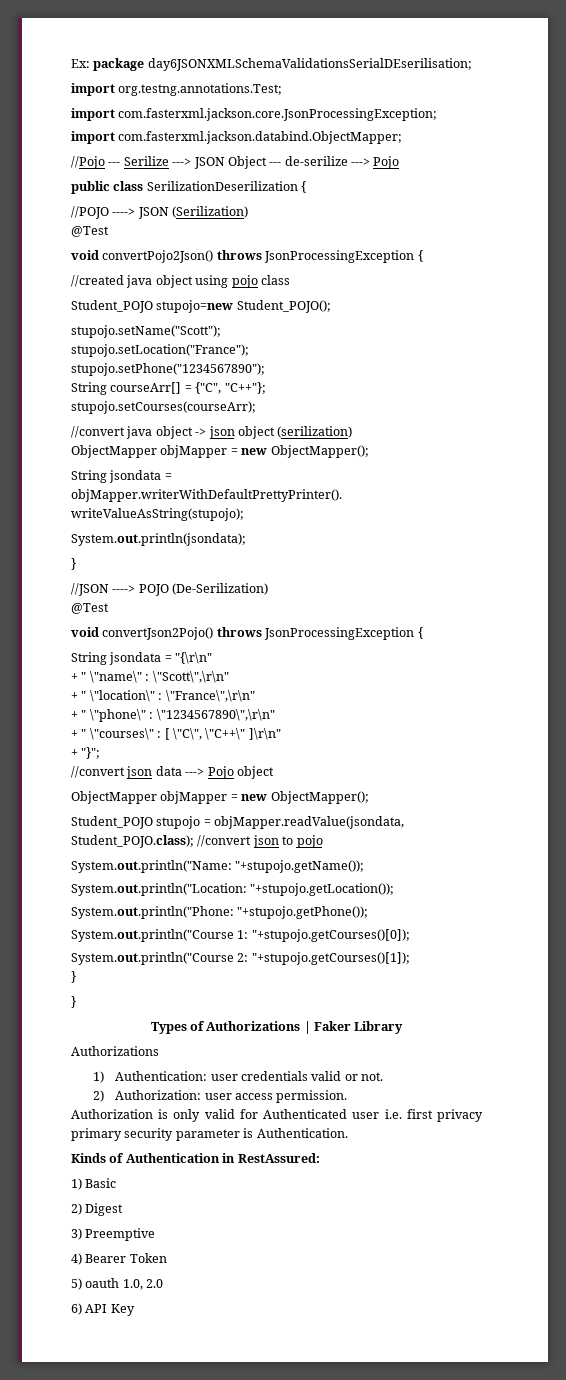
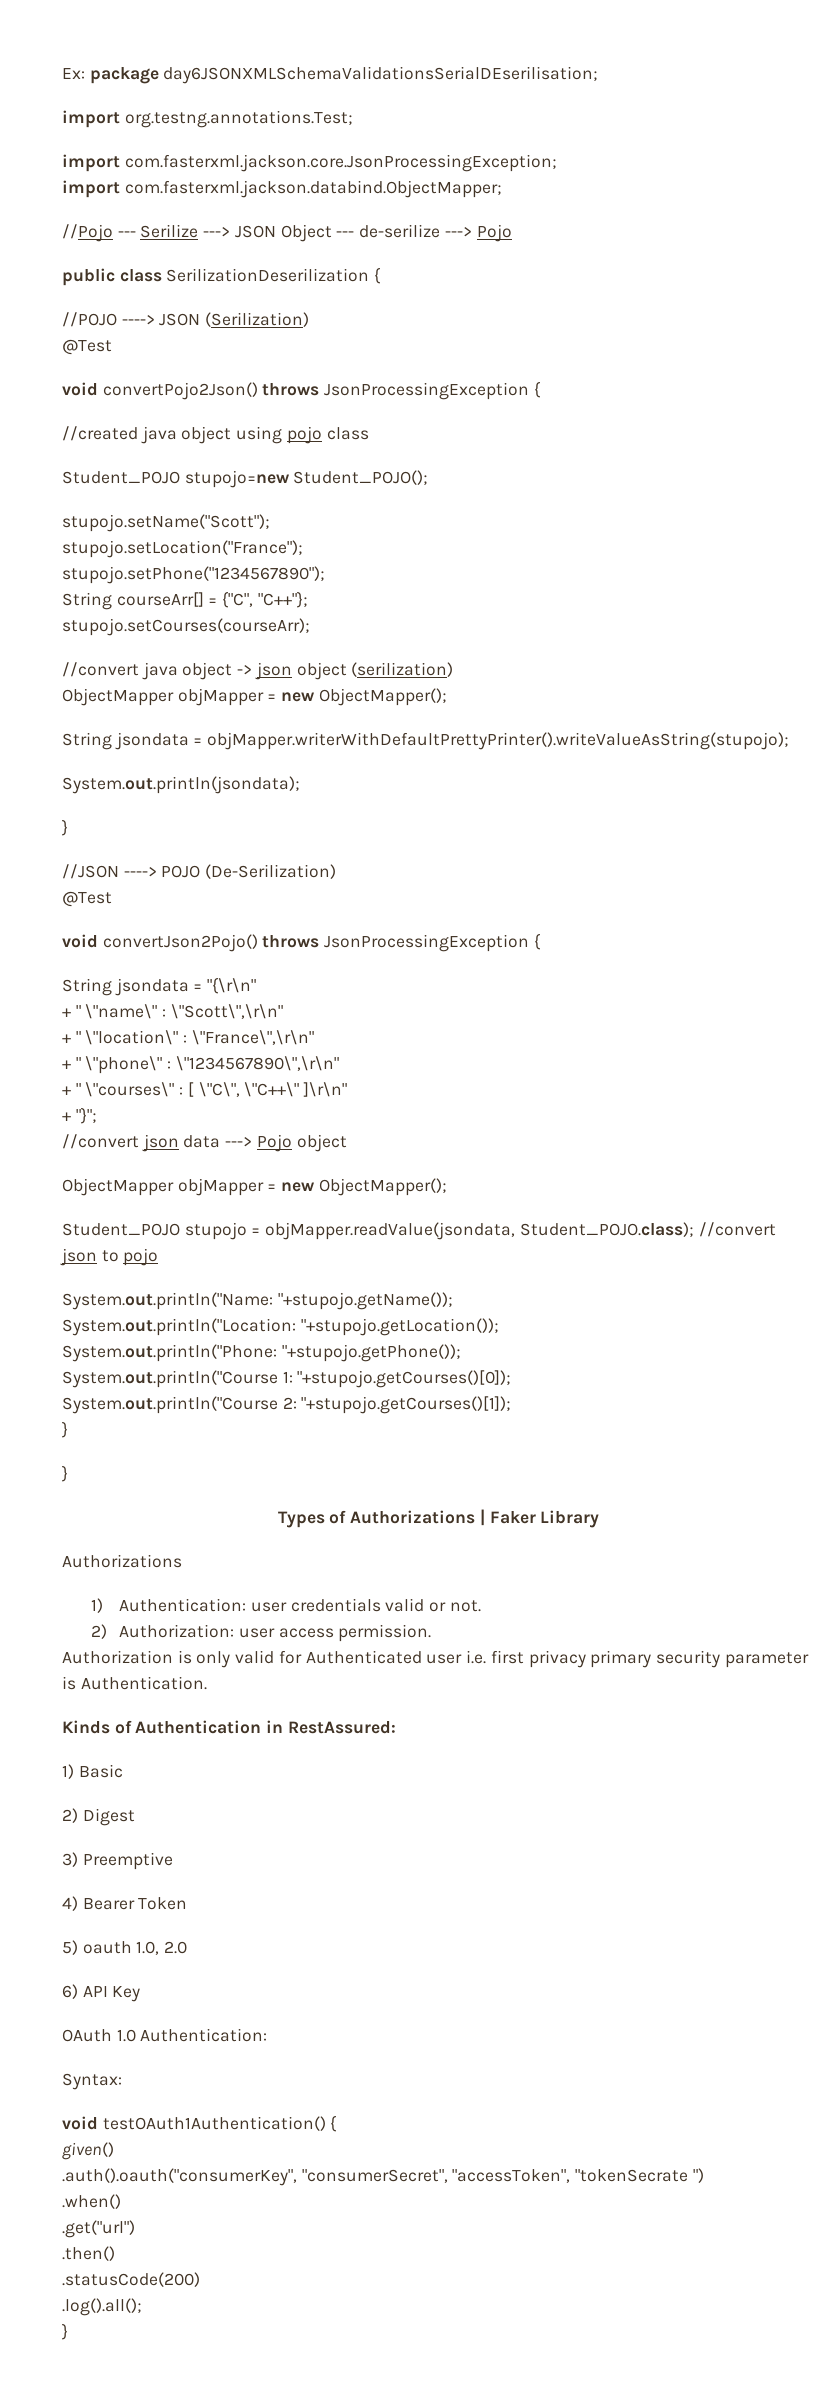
+ OAuth 1.0 Authentication:
+ Syntax:
+ void testOAuth1Authentication() {
+ given()
+ .auth().oauth("consumerKey", "consumerSecret", "accessToken", "tokenSecrate ")
+ .when()
+ .get("url")
+ .then()
+ .statusCode(200)
+ .log().all();
+ }

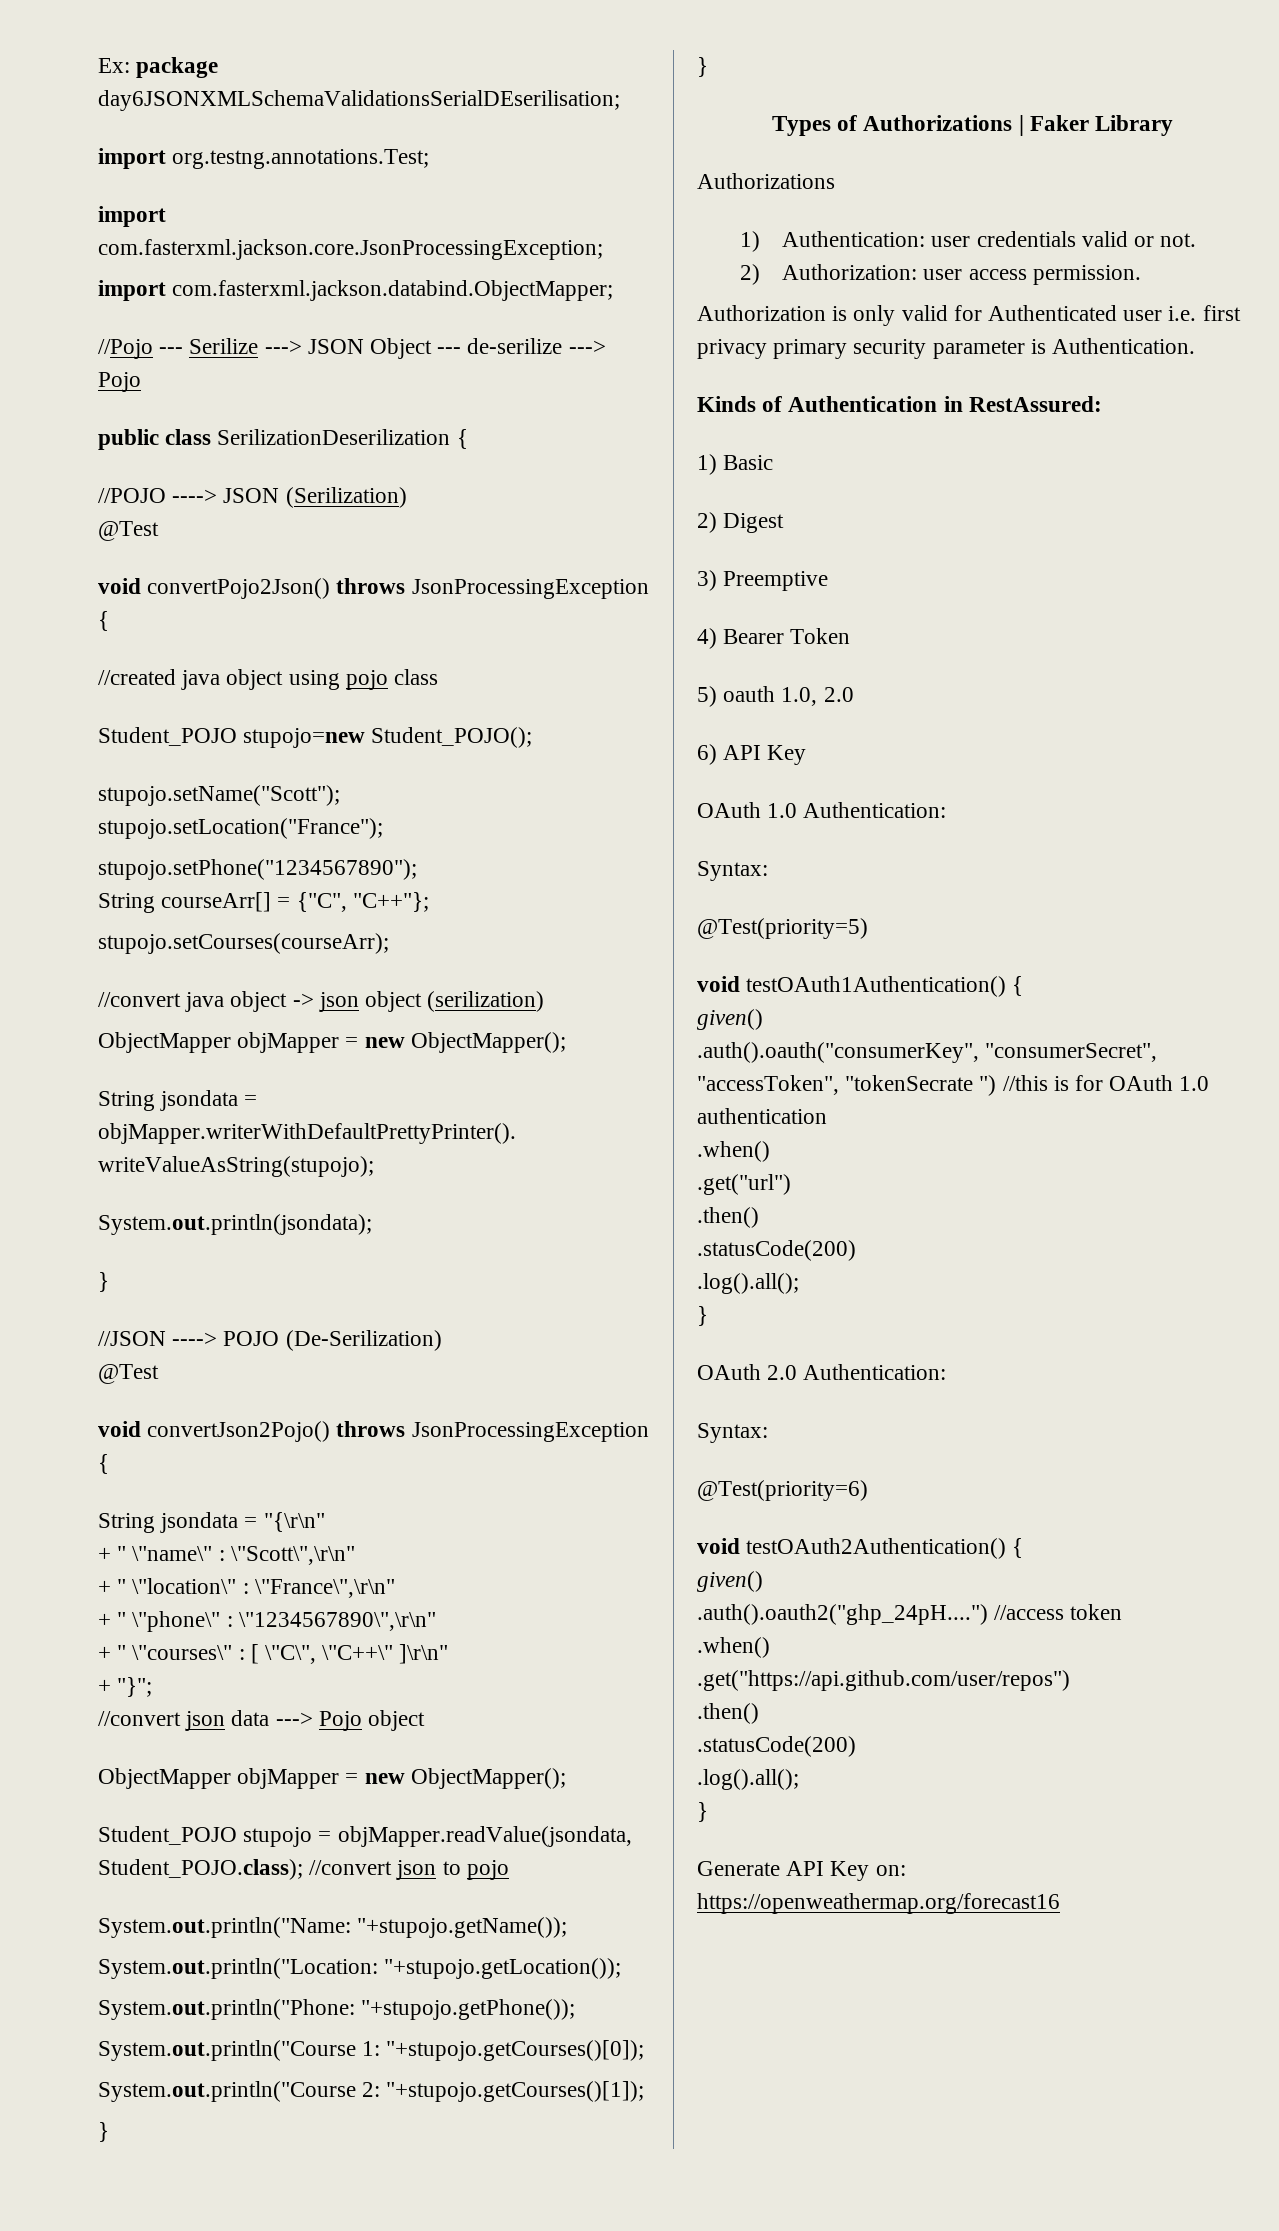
+ @Test(priority=5)
- .auth().oauth("consumerKey", "consumerSecret", "accessToken", "tokenSecrate ")
+ .auth().oauth("consumerKey", "consumerSecret", "accessToken", "tokenSecrate ") //this is for OAuth 1.0 authentication
+ OAuth 2.0 Authentication:
+ Syntax:
+ @Test(priority=6)
+ void testOAuth2Authentication() {
+ given()
+ .auth().oauth2("ghp_24pH....") //access token
+ .when()
+ .get("https://api.github.com/user/repos")
+ .then()
+ .statusCode(200)
+ .log().all();
+ }
+ Generate API Key on: https://openweathermap.org/forecast16

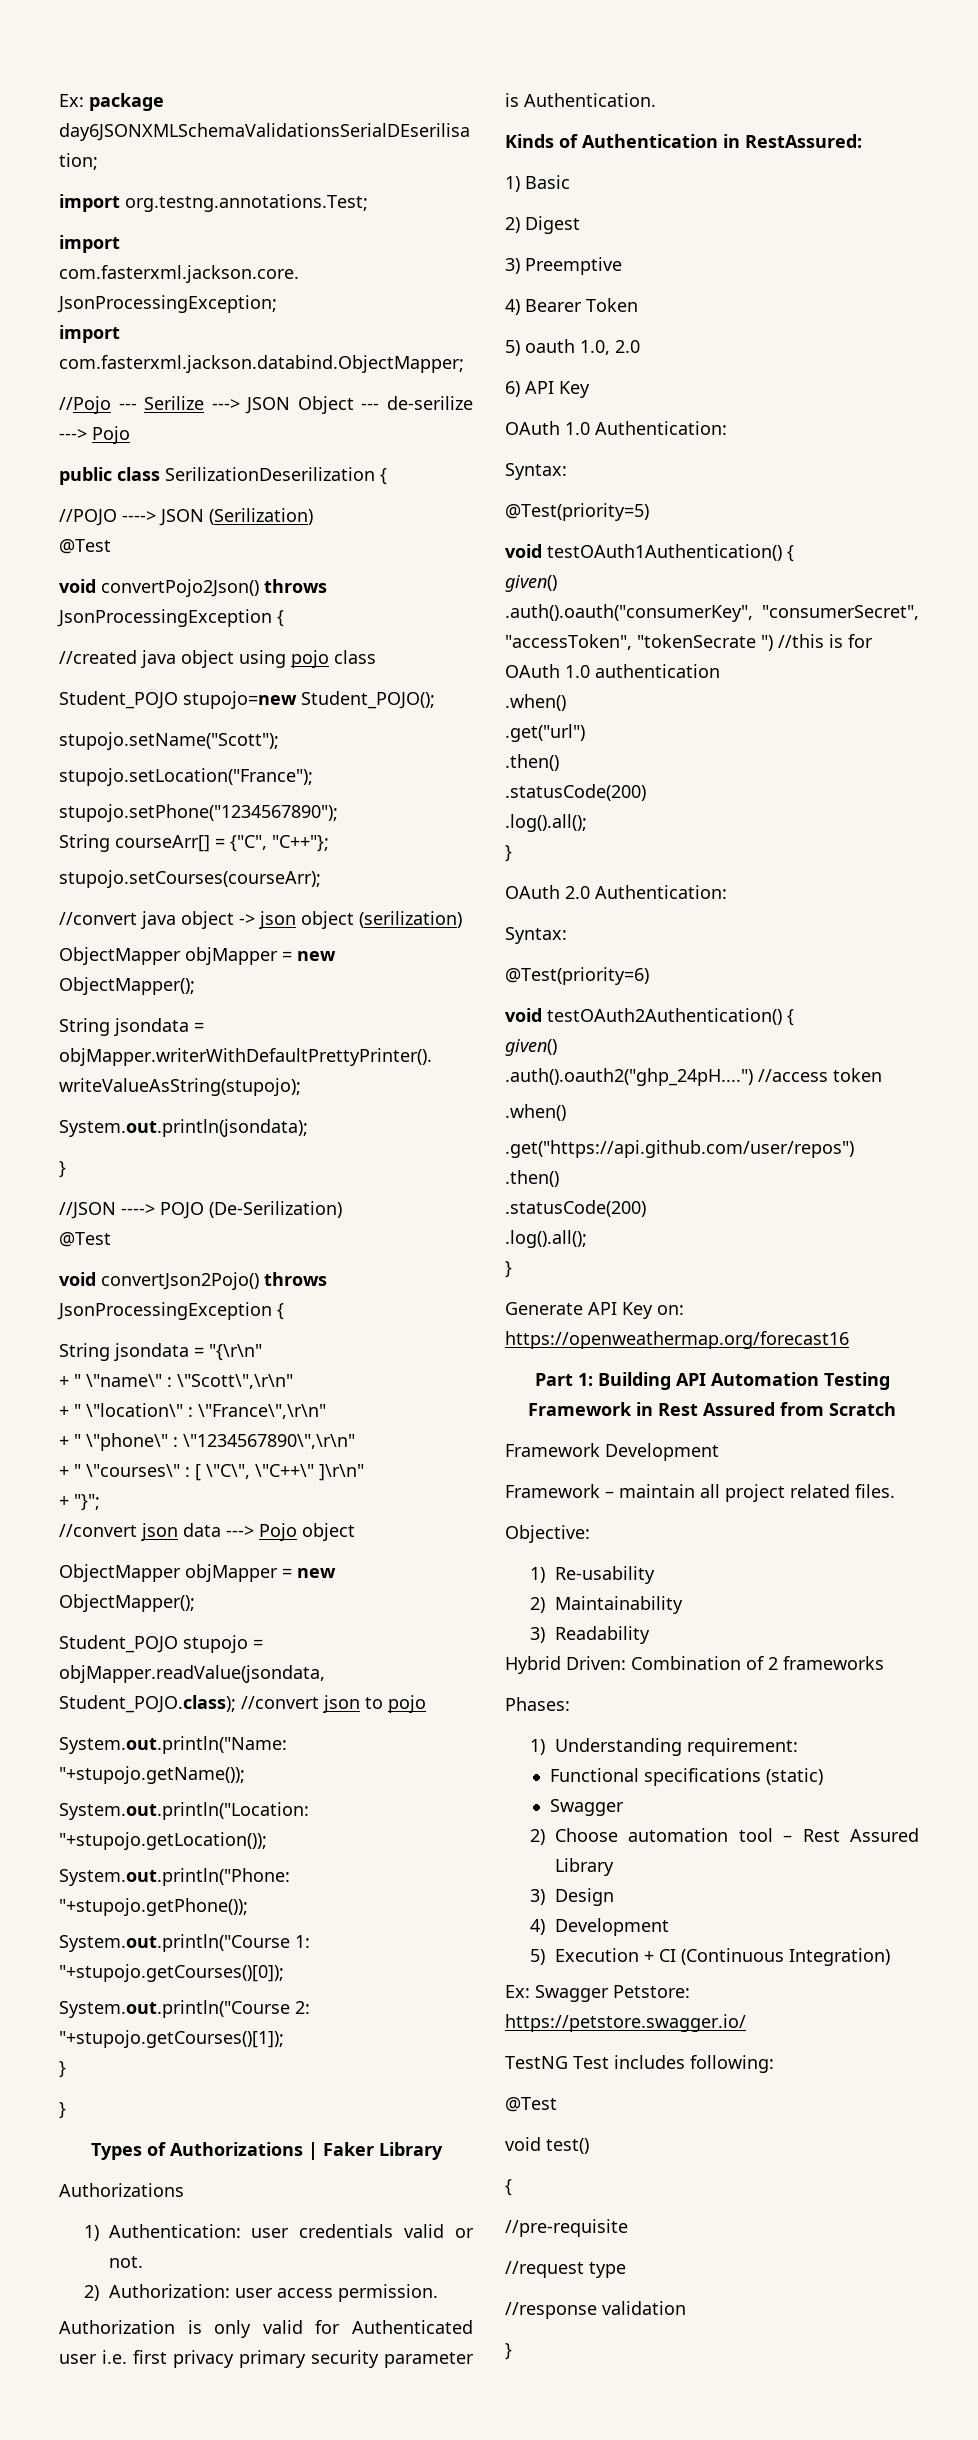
+ Part 1: Building API Automation Testing Framework in Rest Assured from Scratch
+ Framework Development
+ Framework – maintain all project related files.
+ Objective:
+ 1) Re-usability
+ 2) Maintainability
+ 3) Readability
+ Hybrid Driven: Combination of 2 frameworks
+ Phases:
+ 1) Understanding requirement:
+ Functional specifications (static)
+ Swagger
+ 2) Choose automation tool – Rest Assured Library
+ 3) Design
+ 4) Development
+ 5) Execution + CI (Continuous Integration)
+ Ex: Swagger Petstore: https://petstore.swagger.io/
+ TestNG Test includes following:
+ @Test
+ void test()
+ {
+ //pre-requisite
+ //request type
+ //response validation
+ }

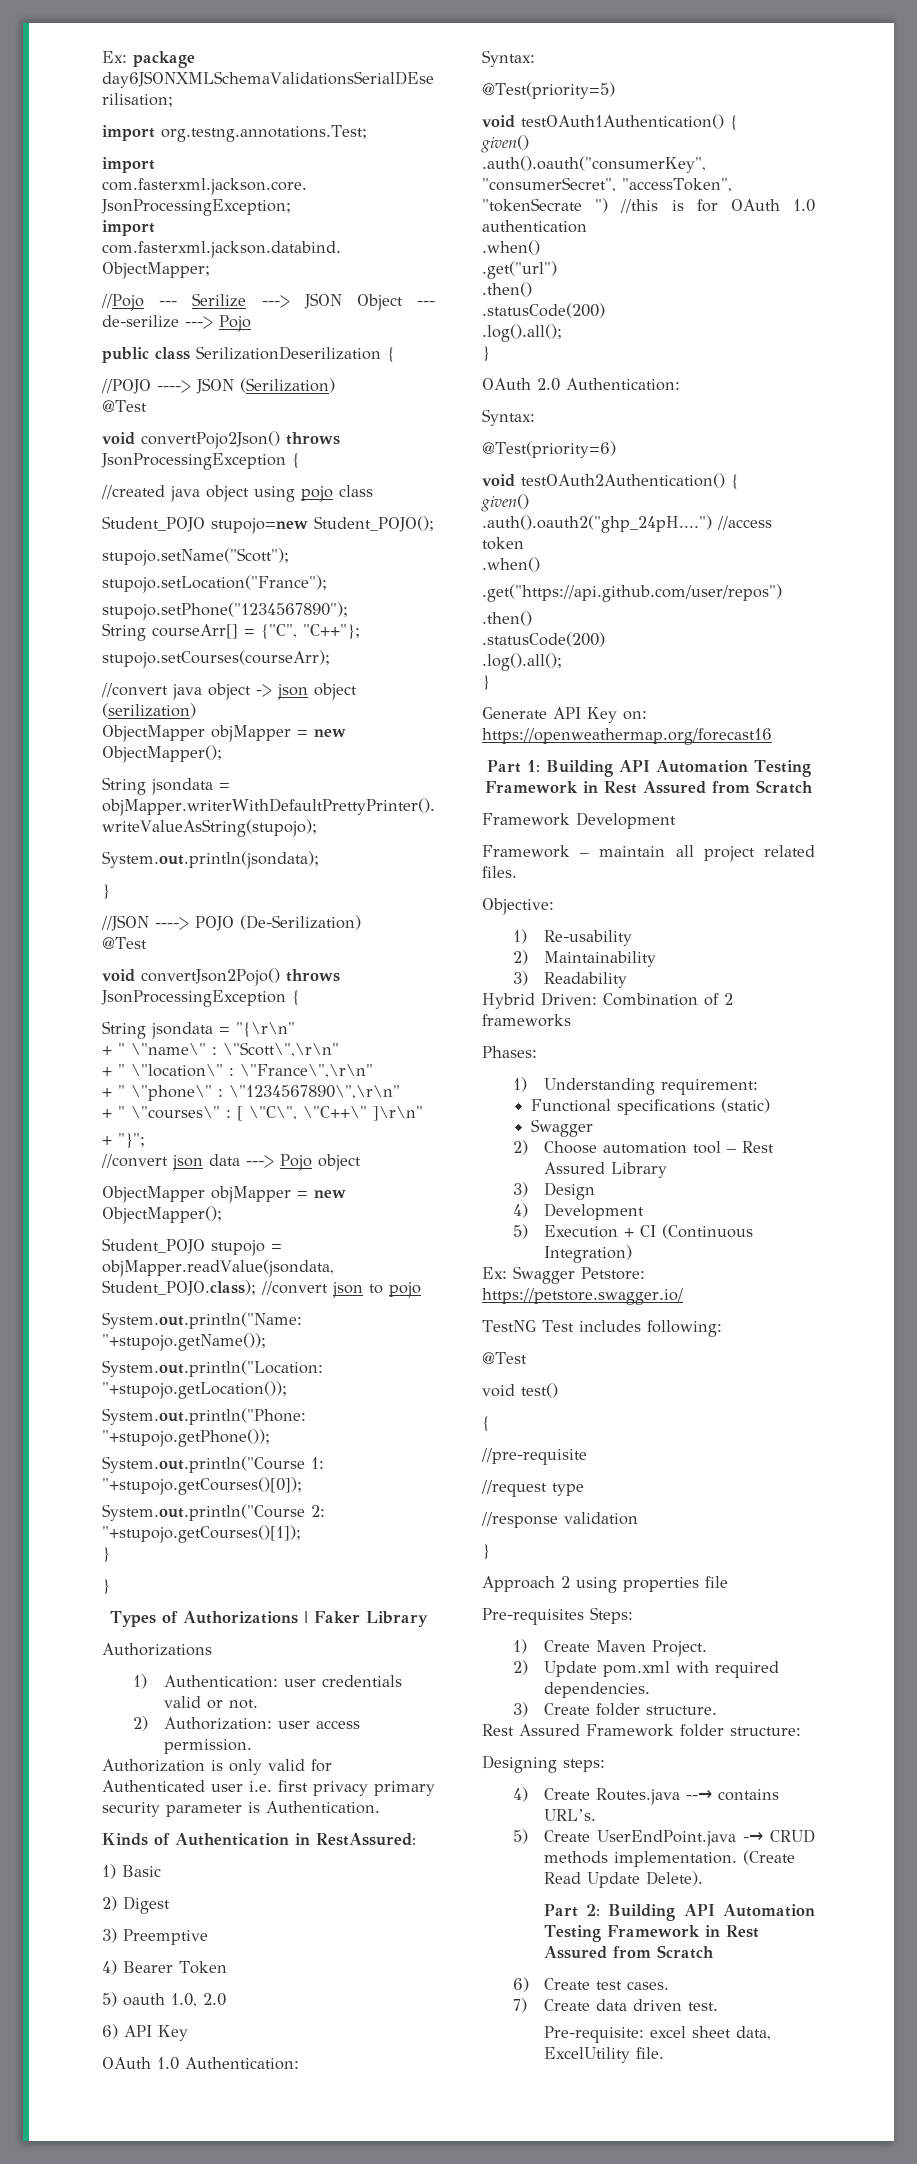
+ Approach 2 using properties file
+ Pre-requisites Steps:
+ 1) Create Maven Project.
+ 2) Update pom.xml with required dependencies.
+ 3) Create folder structure.
+ Rest Assured Framework folder structure:
+ Designing steps:
+ 4) Create Routes.java --→ contains URL’s.
+ 5) Create UserEndPoint.java -→ CRUD methods implementation. (Create Read Update Delete).
+ Part 2: Building API Automation Testing Framework in Rest Assured from Scratch
+ 6) Create test cases.
+ 7) Create data driven test.
+ Pre-requisite: excel sheet data, ExcelUtility file.

